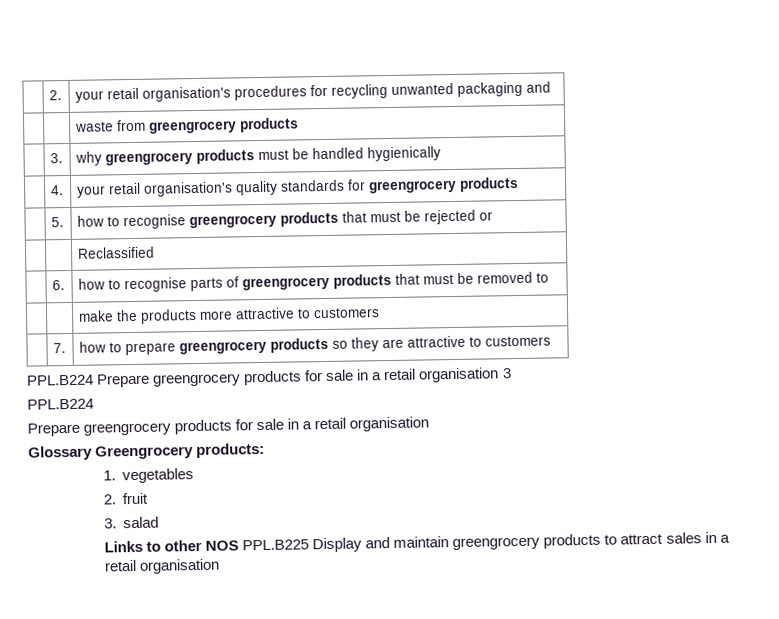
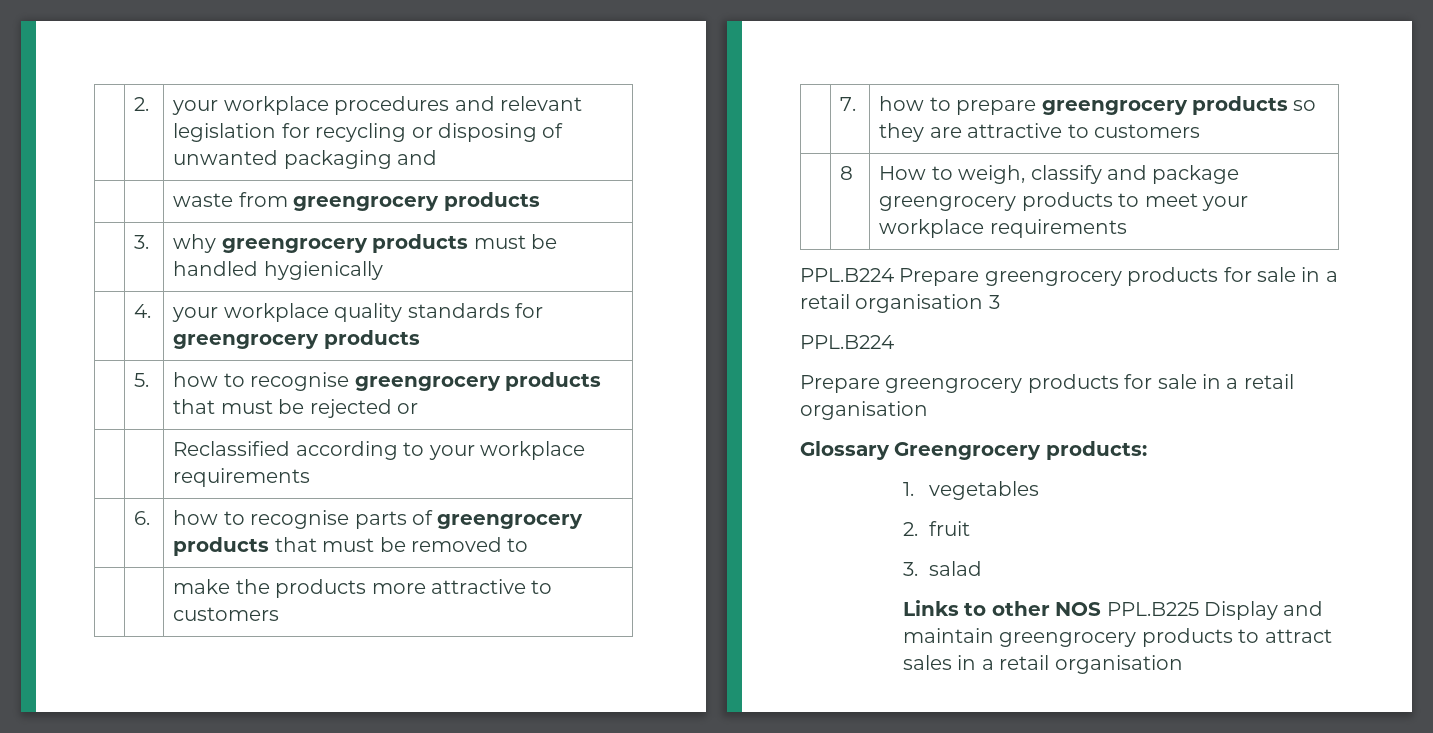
- | 2. | your retail organisation's procedures for recycling unwanted packaging and
+ | 2. | your workplace procedures and relevant legislation for recycling or disposing of unwanted packaging and
- | 4. | your retail organisation's quality standards for greengrocery products
+ | 4. | your workplace quality standards for greengrocery products
- | | Reclassified
+ | | Reclassified according to your workplace requirements
+ | 8 | How to weigh, classify and package greengrocery products to meet your workplace requirements

